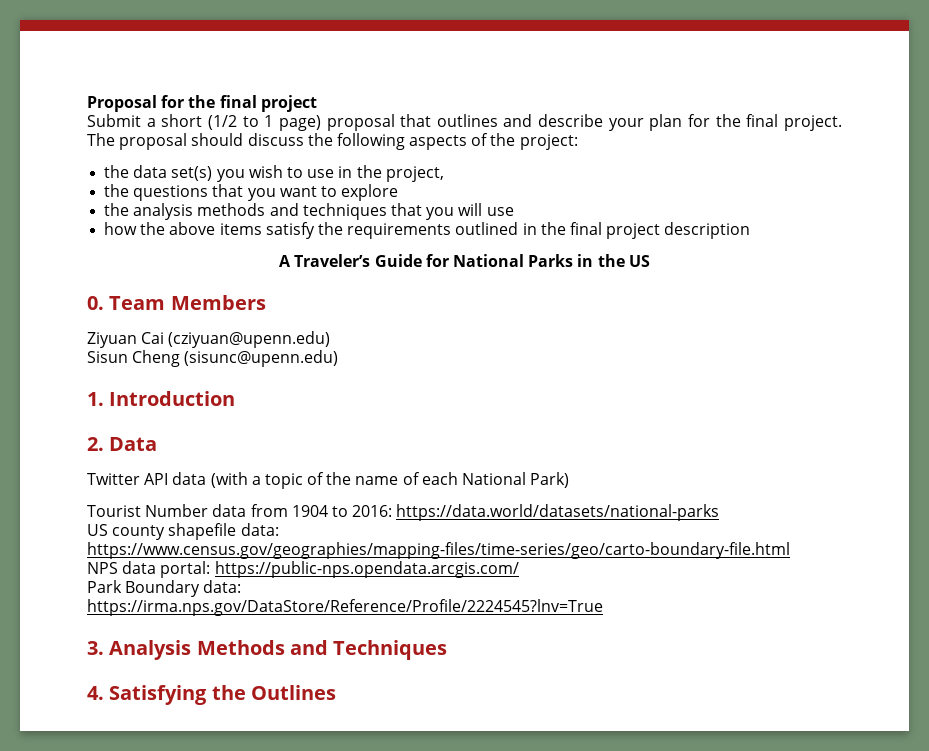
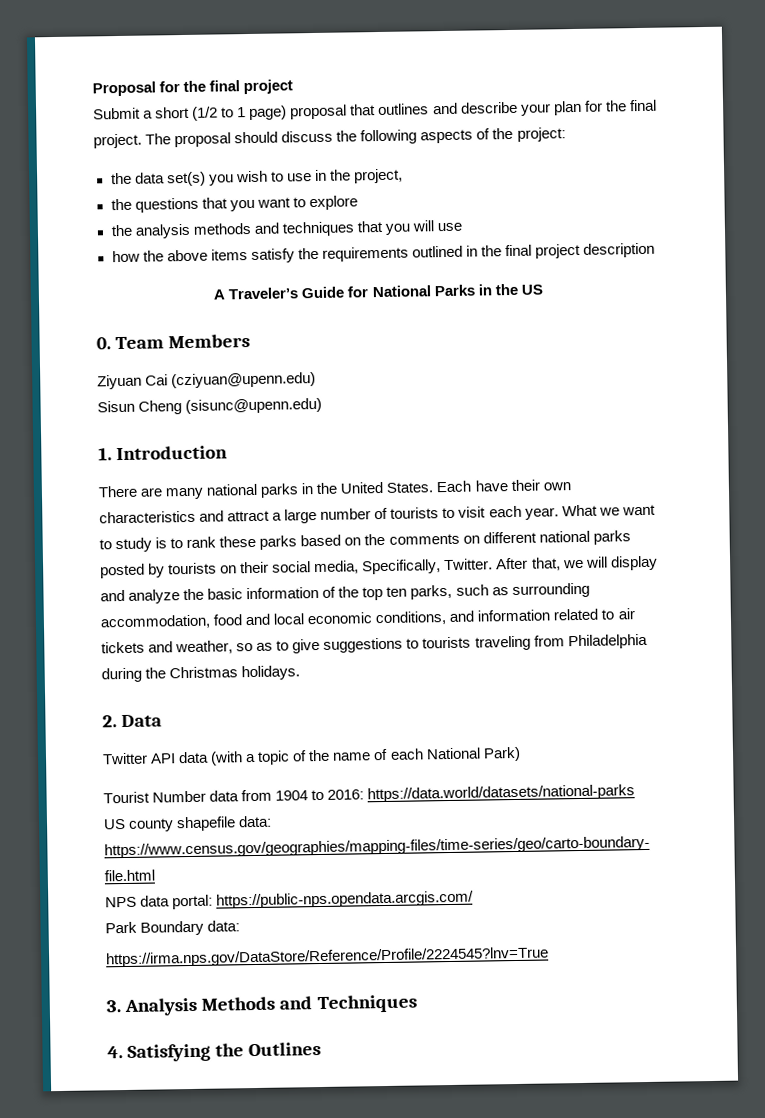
+ There are many national parks in the United States. Each have their own characteristics and attract a large number of tourists to visit each year. What we want to study is to rank these parks based on the comments on different national parks posted by tourists on their social media, Specifically, Twitter. After that, we will display and analyze the basic information of the top ten parks, such as surrounding accommodation, food and local economic conditions, and information related to air tickets and weather, so as to give suggestions to tourists traveling from Philadelphia during the Christmas holidays.

